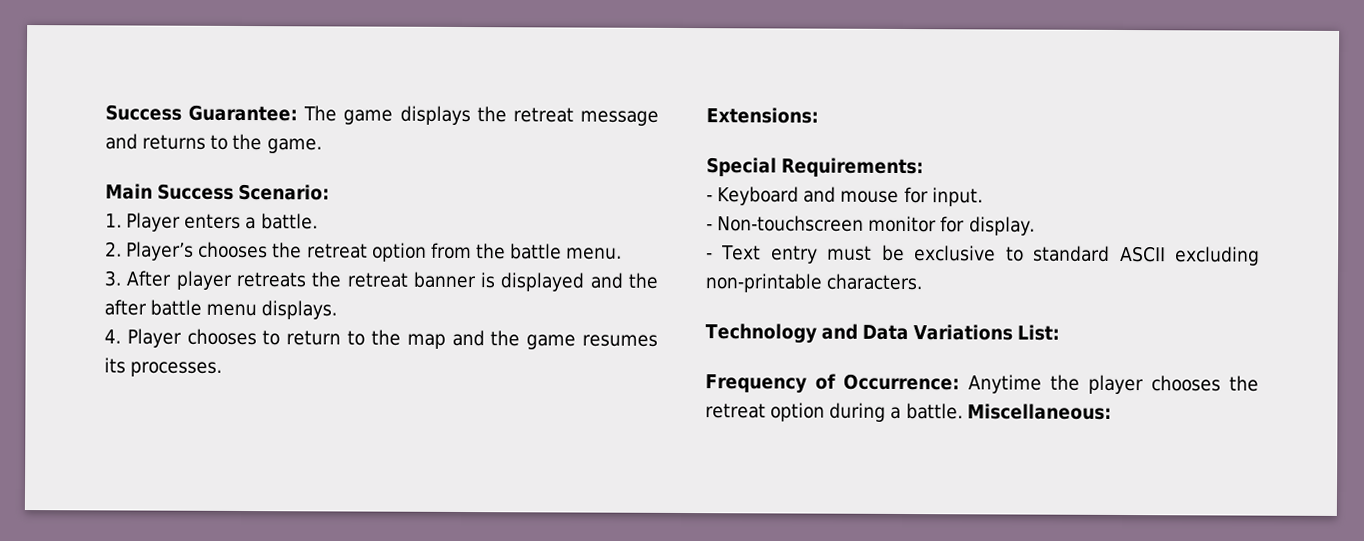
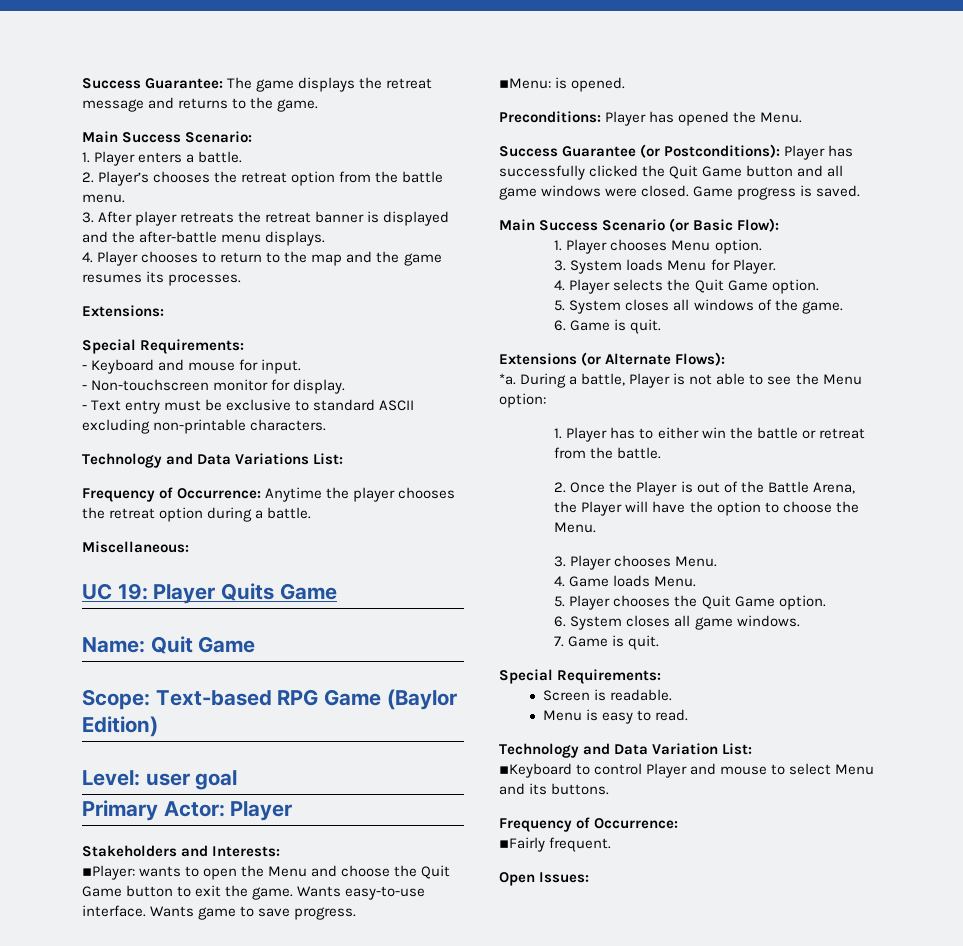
- 3. After player retreats the retreat banner is displayed and the after battle menu displays.
+ 3. After player retreats the retreat banner is displayed and the after-battle menu displays.
- Frequency of Occurrence: Anytime the player chooses the retreat option during a battle. Miscellaneous:
+ Frequency of Occurrence: Anytime the player chooses the retreat option during a battle.
+ Miscellaneous:
+ UC 19: Player Quits Game
+ Name: Quit Game
+ Scope: Text-based RPG Game (Baylor Edition)
+ Level: user goal
+ Primary Actor: Player
+ Stakeholders and Interests:
+ ▪Player: wants to open the Menu and choose the Quit Game button to exit the game. Wants easy-to-use interface. Wants game to save progress.
+ ▪Menu: is opened.
+ Preconditions: Player has opened the Menu.
+ Success Guarantee (or Postconditions): Player has successfully clicked the Quit Game button and all game windows were closed. Game progress is saved.
+ Main Success Scenario (or Basic Flow):
+ 1. Player chooses Menu option.
+ 3. System loads Menu for Player.
+ 4. Player selects the Quit Game option.
+ 5. System closes all windows of the game.
+ 6. Game is quit.
+ Extensions (or Alternate Flows):
+ *a. During a battle, Player is not able to see the Menu option:
+ 1. Player has to either win the battle or retreat from the battle.
+ 2. Once the Player is out of the Battle Arena, the Player will have the option to choose the Menu.
+ 3. Player chooses Menu.
+ 4. Game loads Menu.
+ 5. Player chooses the Quit Game option.
+ 6. System closes all game windows.
+ 7. Game is quit.
+ Special Requirements:
+ Screen is readable.
+ Menu is easy to read.
+ Technology and Data Variation List:
+ ▪Keyboard to control Player and mouse to select Menu and its buttons.
+ Frequency of Occurrence:
+ ▪Fairly frequent.
+ Open Issues:

